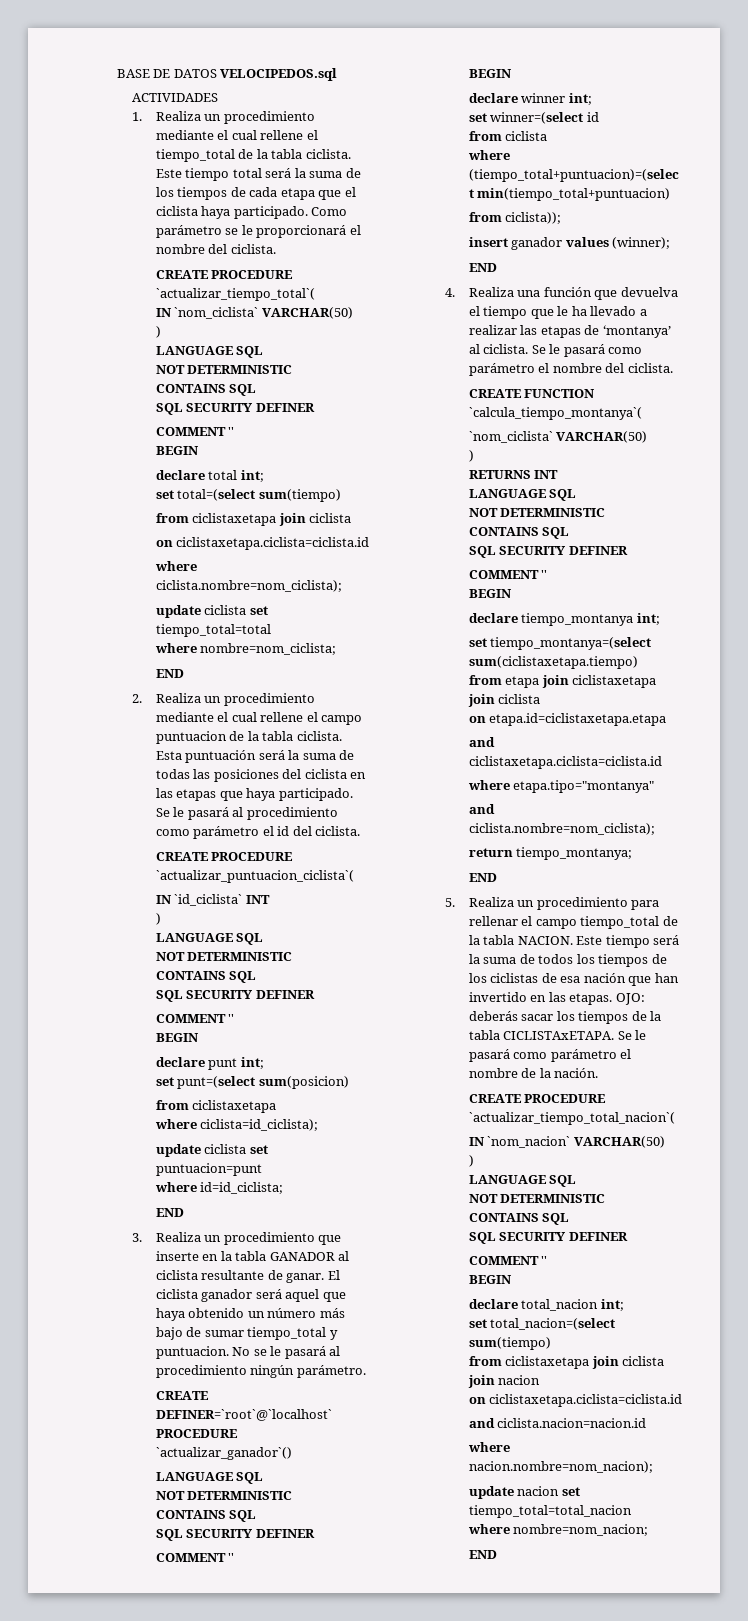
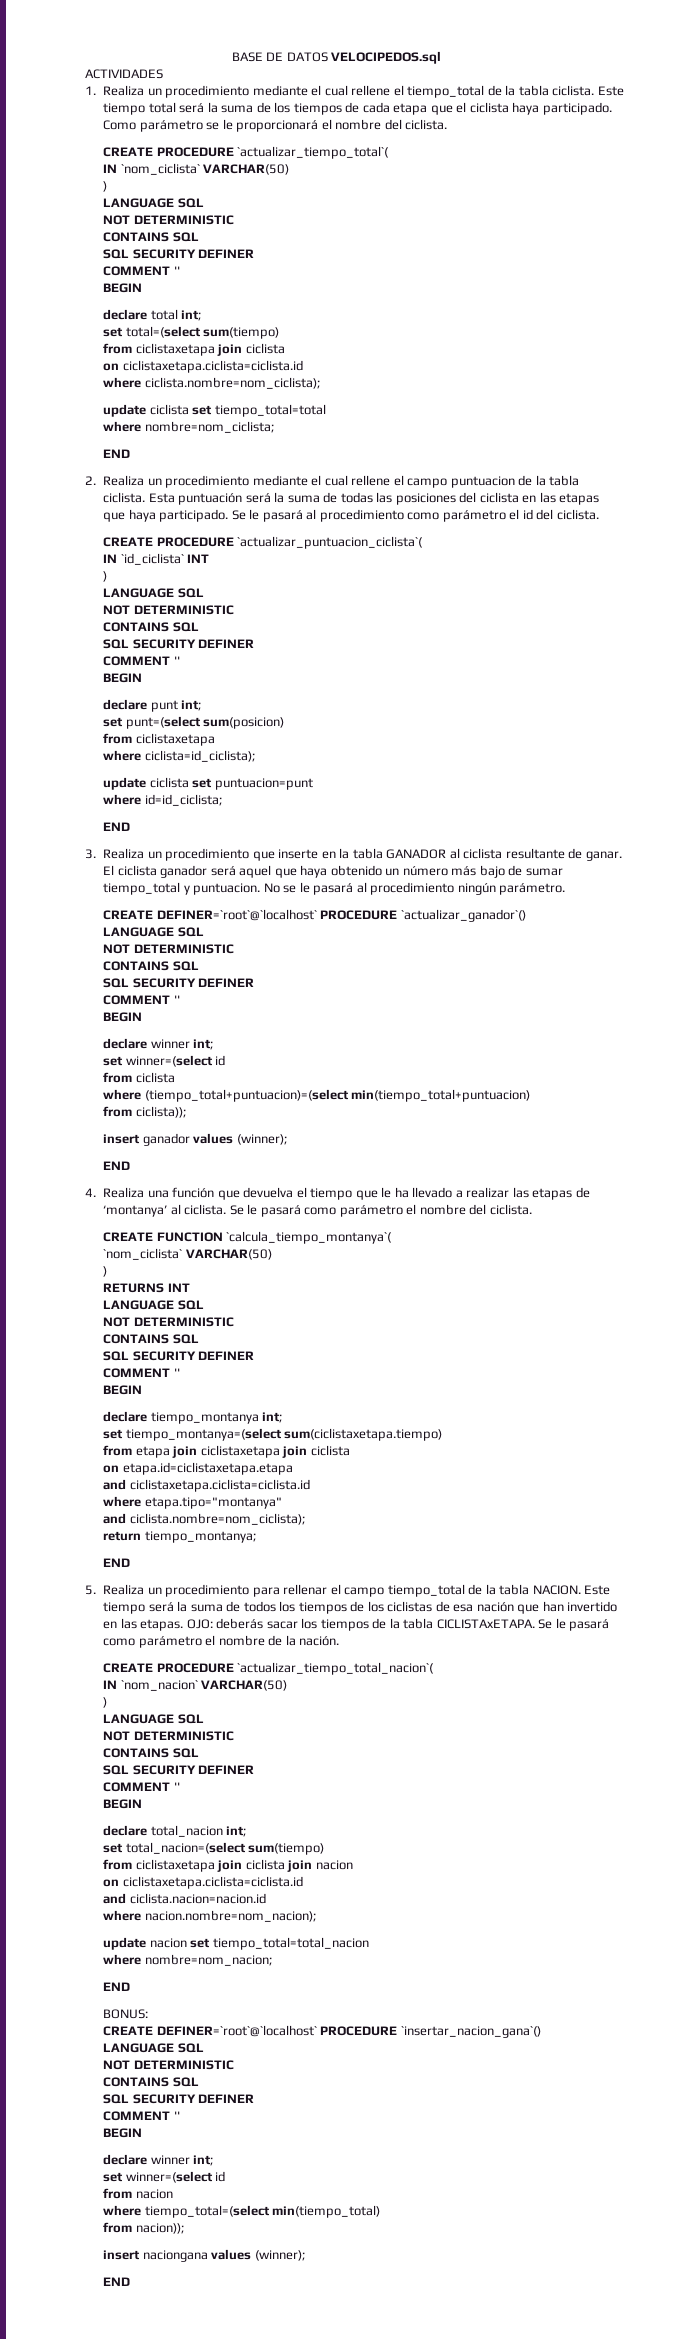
+ BONUS:
+ CREATE DEFINER=`root`@`localhost` PROCEDURE `insertar_nacion_gana`()
+ LANGUAGE SQL
+ NOT DETERMINISTIC
+ CONTAINS SQL
+ SQL SECURITY DEFINER
+ COMMENT ''
+ BEGIN
+ declare winner int;
+ set winner=(select id
+ from nacion
+ where tiempo_total=(select min(tiempo_total)
+ from nacion));
+ insert naciongana values (winner);
+ END

